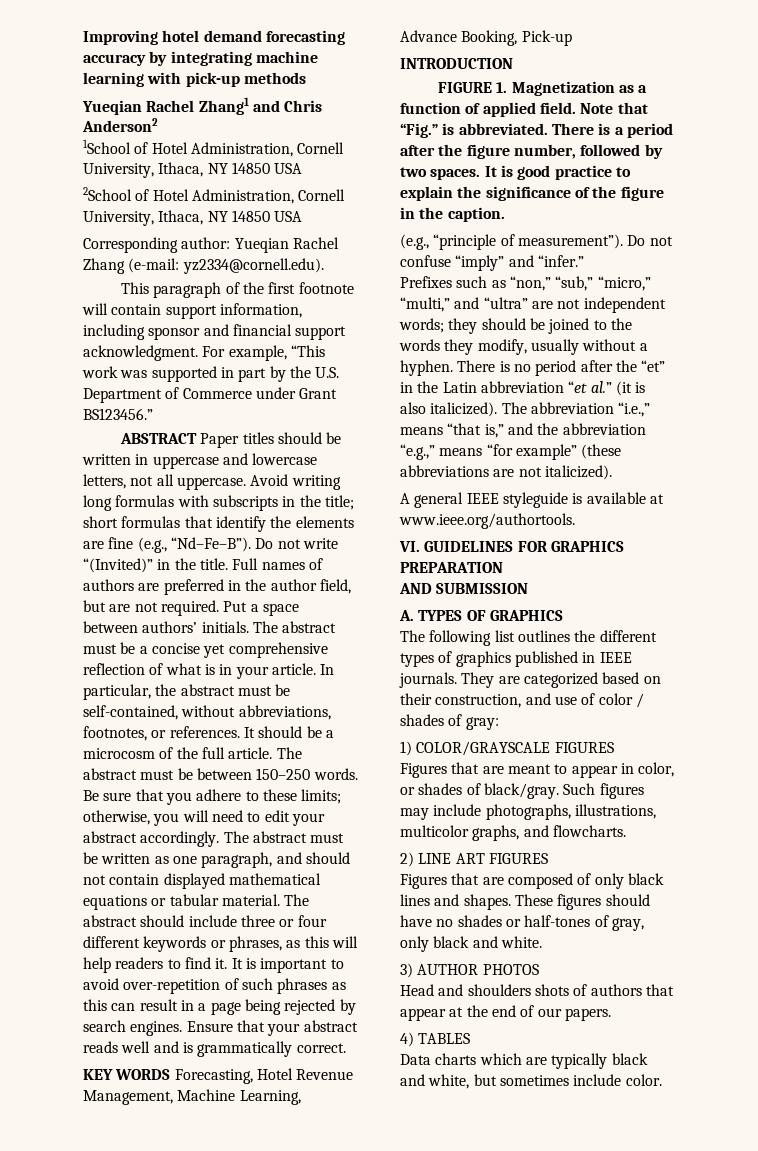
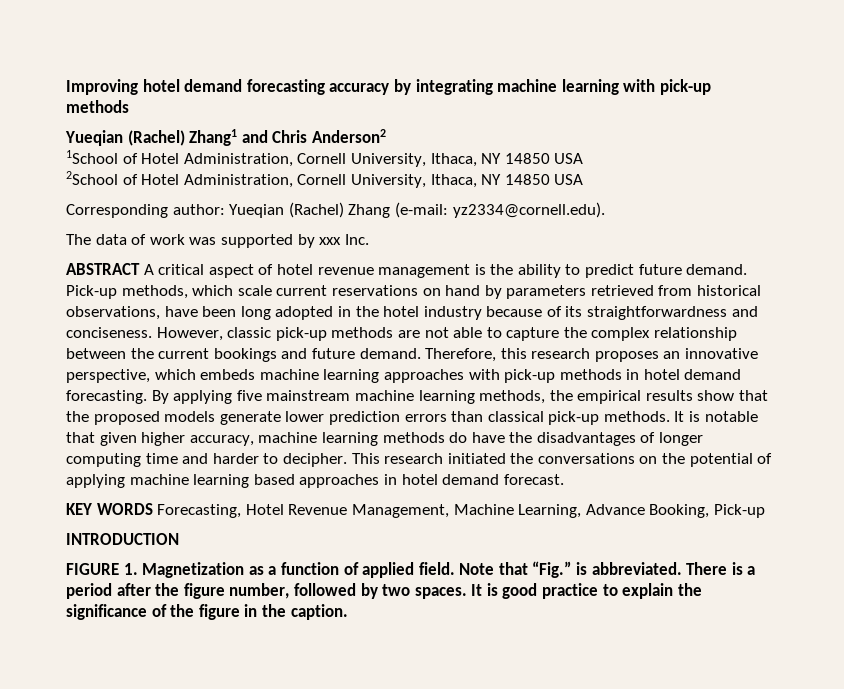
- Yueqian Rachel Zhang1 and Chris Anderson2
+ Yueqian (Rachel) Zhang1 and Chris Anderson2
- Corresponding author: Yueqian Rachel Zhang (e-mail: yz2334@cornell.edu).
+ Corresponding author: Yueqian (Rachel) Zhang (e-mail: yz2334@cornell.edu).
- This paragraph of the first footnote will contain support information, including sponsor and financial support acknowledgment. For example, “This work was supported in part by the U.S. Department of Commerce under Grant BS123456.”
- ABSTRACT Paper titles should be written in uppercase and lowercase letters, not all uppercase. Avoid writing long formulas with subscripts in the title; short formulas that identify the elements are fine (e.g., “Nd–Fe–B”). Do not write “(Invited)” in the title. Full names of authors are preferred in the author field, but are not required. Put a space between authors’ initials. The abstract must be a concise yet comprehensive reflection of what is in your article. In particular, the abstract must be self-contained, without abbreviations, footnotes, or references. It should be a microcosm of the full article. The abstract must be between 150–250 words. Be sure that you adhere to these limits; otherwise, you will need to edit your abstract accordingly. The abstract must be written as one paragraph, and should not contain displayed mathematical equations or tabular material. The abstract should include three or four different keywords or phrases, as this will help readers to find it. It is important to avoid over-repetition of such phrases as this can result in a page being rejected by search engines. Ensure that your abstract reads well and is grammatically correct.
+ The data of work was supported by xxx Inc.
+ ABSTRACT A critical aspect of hotel revenue management is the ability to predict future demand. Pick-up methods, which scale current reservations on hand by parameters retrieved from historical observations, have been long adopted in the hotel industry because of its straightforwardness and conciseness. However, classic pick-up methods are not able to capture the complex relationship between the current bookings and future demand. Therefore, this research proposes an innovative perspective, which embeds machine learning approaches with pick-up methods in hotel demand forecasting. By applying five mainstream machine learning methods, the empirical results show that the proposed models generate lower prediction errors than classical pick-up methods. It is notable that given higher accuracy, machine learning methods do have the disadvantages of longer computing time and harder to decipher. This research initiated the conversations on the potential of applying machine learning based approaches in hotel demand forecast.
- (e.g., “principle of measurement”). Do not confuse “imply” and “infer.”
- Prefixes such as “non,” “sub,” “micro,” “multi,” and “ultra” are not independent words; they should be joined to the words they modify, usually without a hyphen. There is no period after the “et” in the Latin abbreviation “et al.” (it is also italicized). The abbreviation “i.e.,” means “that is,” and the abbreviation “e.g.,” means “for example” (these abbreviations are not italicized).
- A general IEEE styleguide is available at www.ieee.org/authortools.
- VI. GUIDELINES FOR GRAPHICS PREPARATION
- AND SUBMISSION
- A. TYPES OF GRAPHICS
- The following list outlines the different types of graphics published in IEEE journals. They are categorized based on their construction, and use of color / shades of gray:
- 1) COLOR/GRAYSCALE FIGURES
- Figures that are meant to appear in color, or shades of black/gray. Such figures may include photographs, illustrations, multicolor graphs, and flowcharts.
- 2) LINE ART FIGURES
- Figures that are composed of only black lines and shapes. These figures should have no shades or half-tones of gray, only black and white.
- 3) AUTHOR PHOTOS
- Head and shoulders shots of authors that appear at the end of our papers.
- 4) TABLES
- Data charts which are typically black and white, but sometimes include color.

